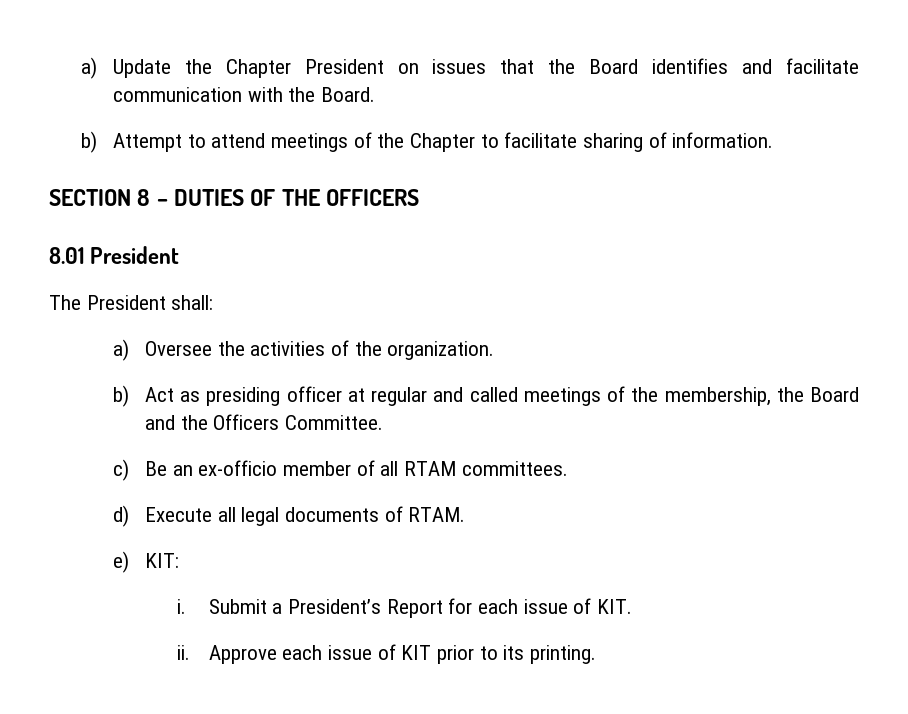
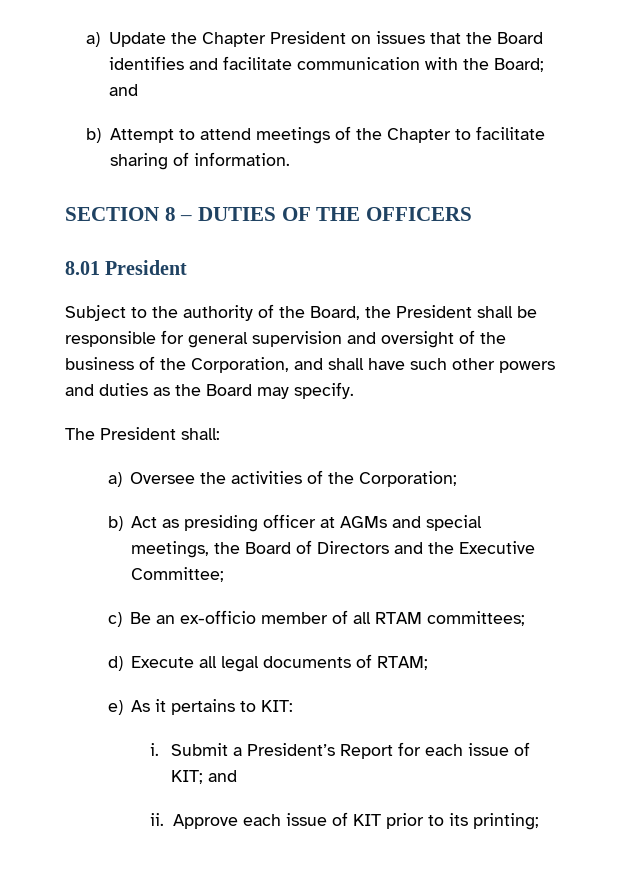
- a) Update the Chapter President on issues that the Board identifies and facilitate communication with the Board.
+ a) Update the Chapter President on issues that the Board identifies and facilitate communication with the Board; and
+ Subject to the authority of the Board, the President shall be responsible for general supervision and oversight of the business of the Corporation, and shall have such other powers and duties as the Board may specify.
- a) Oversee the activities of the organization.
+ a) Oversee the activities of the Corporation;
- b) Act as presiding officer at regular and called meetings of the membership, the Board and the Officers Committee.
+ b) Act as presiding officer at AGMs and special meetings, the Board of Directors and the Executive Committee;
- c) Be an ex-officio member of all RTAM committees.
+ c) Be an ex-officio member of all RTAM committees;
- d) Execute all legal documents of RTAM.
+ d) Execute all legal documents of RTAM;
- e) KIT:
+ e) As it pertains to KIT:
- Submit a President’s Report for each issue of KIT.
+ Submit a President’s Report for each issue of KIT; and
- Approve each issue of KIT prior to its printing.
+ Approve each issue of KIT prior to its printing;

